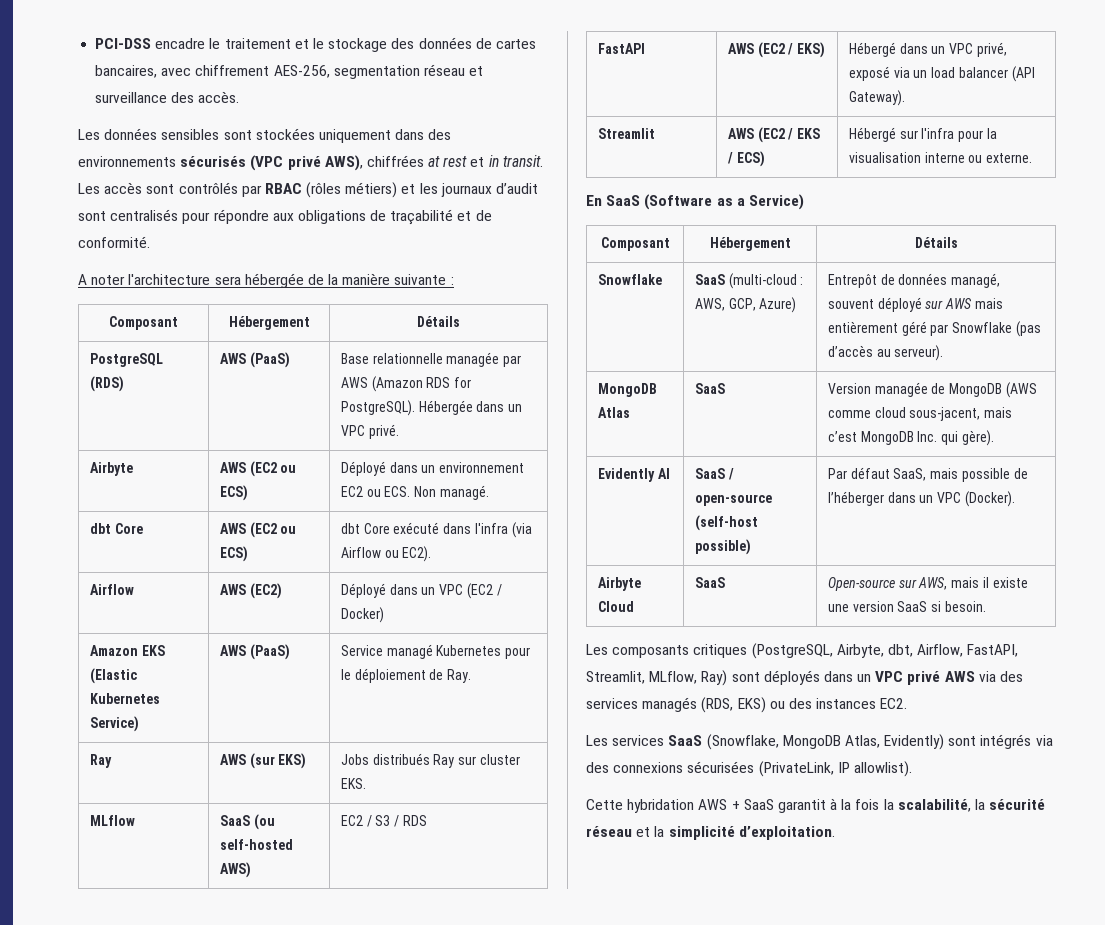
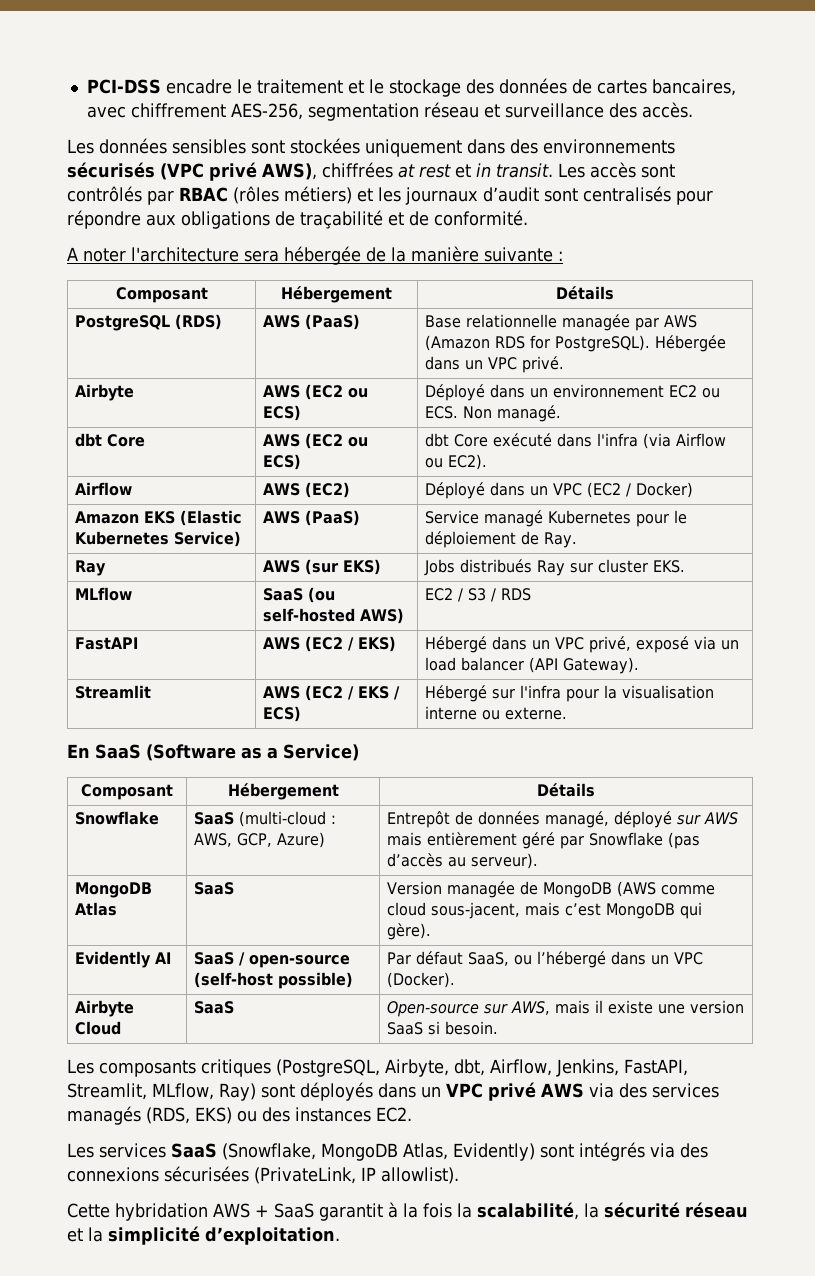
- Snowflake | SaaS (multi-cloud : AWS, GCP, Azure) | Entrepôt de données managé, souvent déployé sur AWS mais entièrement géré par Snowflake (pas d’accès au serveur).
+ Snowflake | SaaS (multi-cloud : AWS, GCP, Azure) | Entrepôt de données managé, déployé sur AWS mais entièrement géré par Snowflake (pas d’accès au serveur).
- MongoDB Atlas | SaaS | Version managée de MongoDB (AWS comme cloud sous-jacent, mais c’est MongoDB Inc. qui gère).
+ MongoDB Atlas | SaaS | Version managée de MongoDB (AWS comme cloud sous-jacent, mais c’est MongoDB qui gère).
- Evidently AI | SaaS / open-source (self-host possible) | Par défaut SaaS, mais possible de l’héberger dans un VPC (Docker).
+ Evidently AI | SaaS / open-source (self-host possible) | Par défaut SaaS, ou l’hébergé dans un VPC (Docker).
- Les composants critiques (PostgreSQL, Airbyte, dbt, Airflow, FastAPI, Streamlit, MLflow, Ray) sont déployés dans un VPC privé AWS via des services managés (RDS, EKS) ou des instances EC2.
+ Les composants critiques (PostgreSQL, Airbyte, dbt, Airflow, Jenkins, FastAPI, Streamlit, MLflow, Ray) sont déployés dans un VPC privé AWS via des services managés (RDS, EKS) ou des instances EC2.

